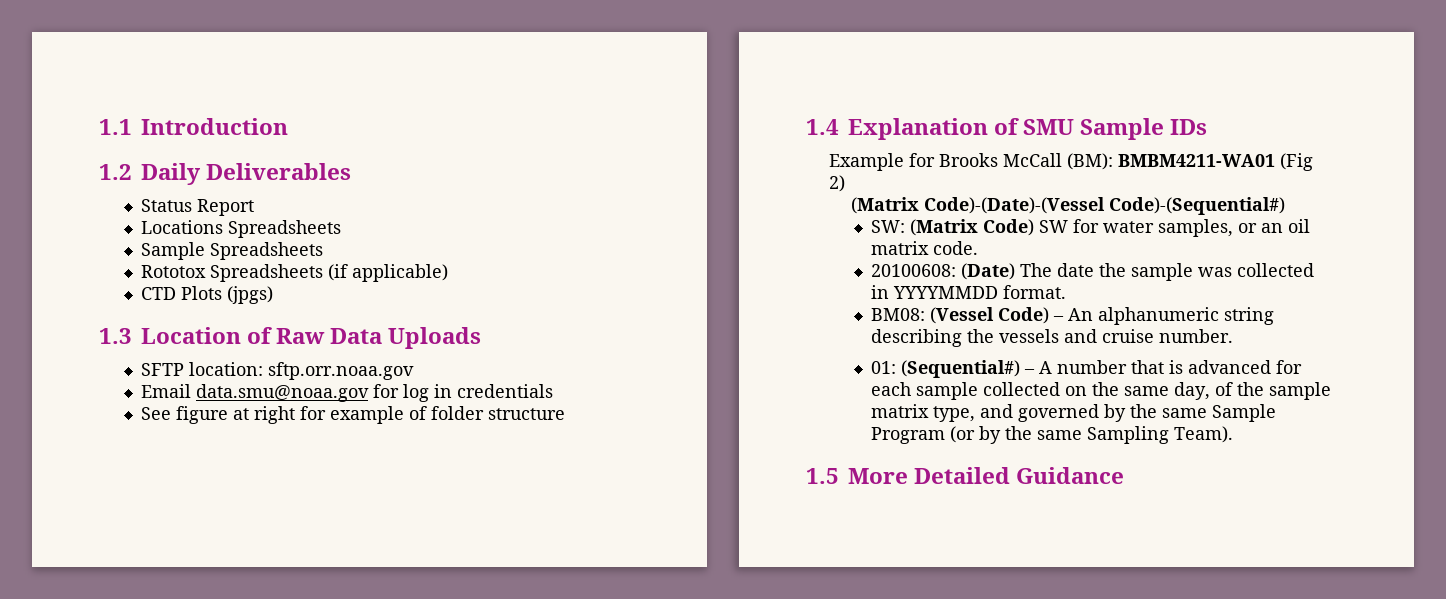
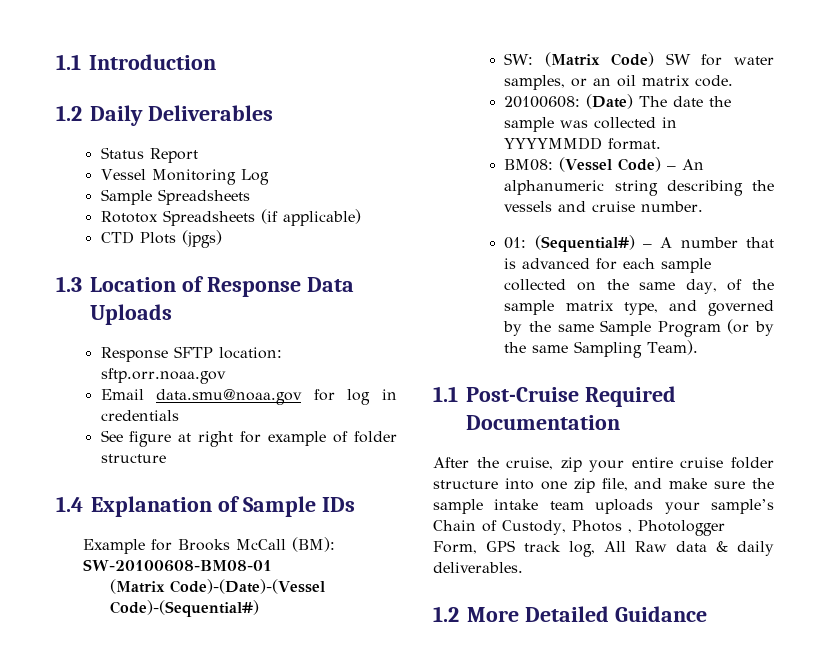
- Locations Spreadsheets
+ Vessel Monitoring Log
- 1.3 Location of Raw Data Uploads
+ 1.3 Location of Response Data Uploads
- SFTP location: sftp.orr.noaa.gov
+ Response SFTP location: sftp.orr.noaa.gov
- 1.4 Explanation of SMU Sample IDs
+ 1.4 Explanation of Sample IDs
- Example for Brooks McCall (BM): BMBM4211-WA01 (Fig 2)
+ Example for Brooks McCall (BM): SW-20100608-BM08-01
- 1.5 More Detailed Guidance
+ 1.1 Post-Cruise Required Documentation
+ After the cruise, zip your entire cruise folder structure into one zip file, and make sure the sample intake team uploads your sample’s Chain of Custody, Photos , Photologger Form, GPS track log, All Raw data & daily deliverables.
+ 1.2 More Detailed Guidance

